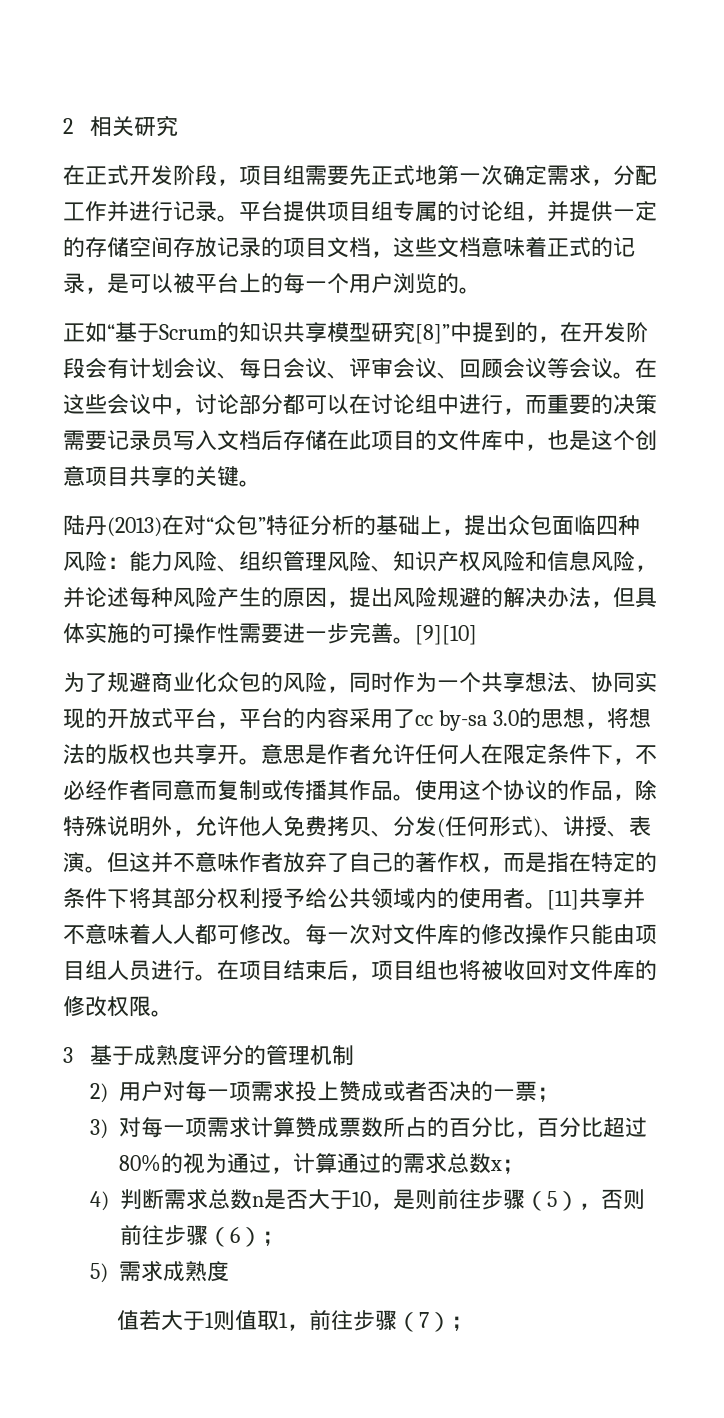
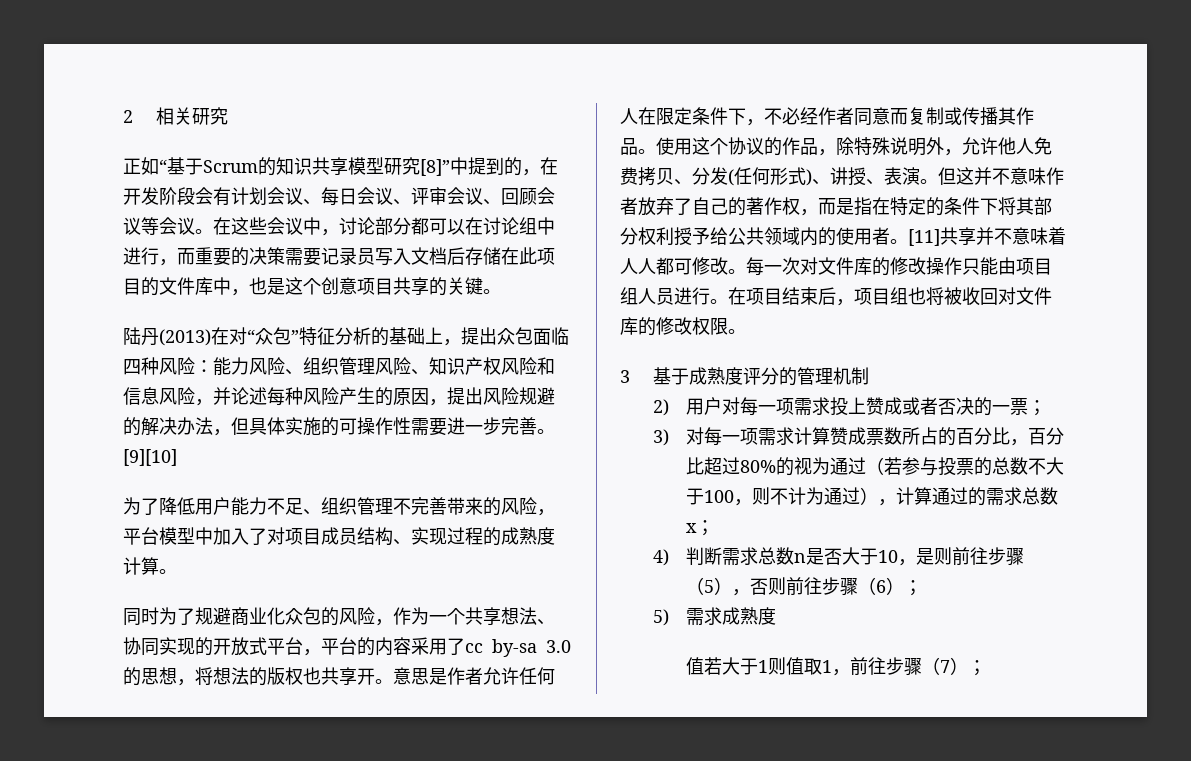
- 在正式开发阶段，项目组需要先正式地第一次确定需求，分配工作并进行记录。平台提供项目组专属的讨论组，并提供一定的存储空间存放记录的项目文档，这些文档意味着正式的记录，是可以被平台上的每一个用户浏览的。
- 为了规避商业化众包的风险，同时作为一个共享想法、协同实现的开放式平台，平台的内容采用了cc by-sa 3.0的思想，将想法的版权也共享开。
+ 为了降低用户能力不足、组织管理不完善带来的风险，平台模型中加入了对项目成员结构、实现过程的成熟度计算。
+ 同时为了规避商业化众包的风险，作为一个共享想法、协同实现的开放式平台，平台的内容采用了cc by-sa 3.0的思想，将想法的版权也共享开。
- 3)对每一项需求计算赞成票数所占的百分比，百分比超过80%的视为通过，计算通过的需求总数x；
+ 3)对每一项需求计算赞成票数所占的百分比，百分比超过80%的视为通过（若参与投票的总数不大于100，则不计为通过），计算通过的需求总数x；

